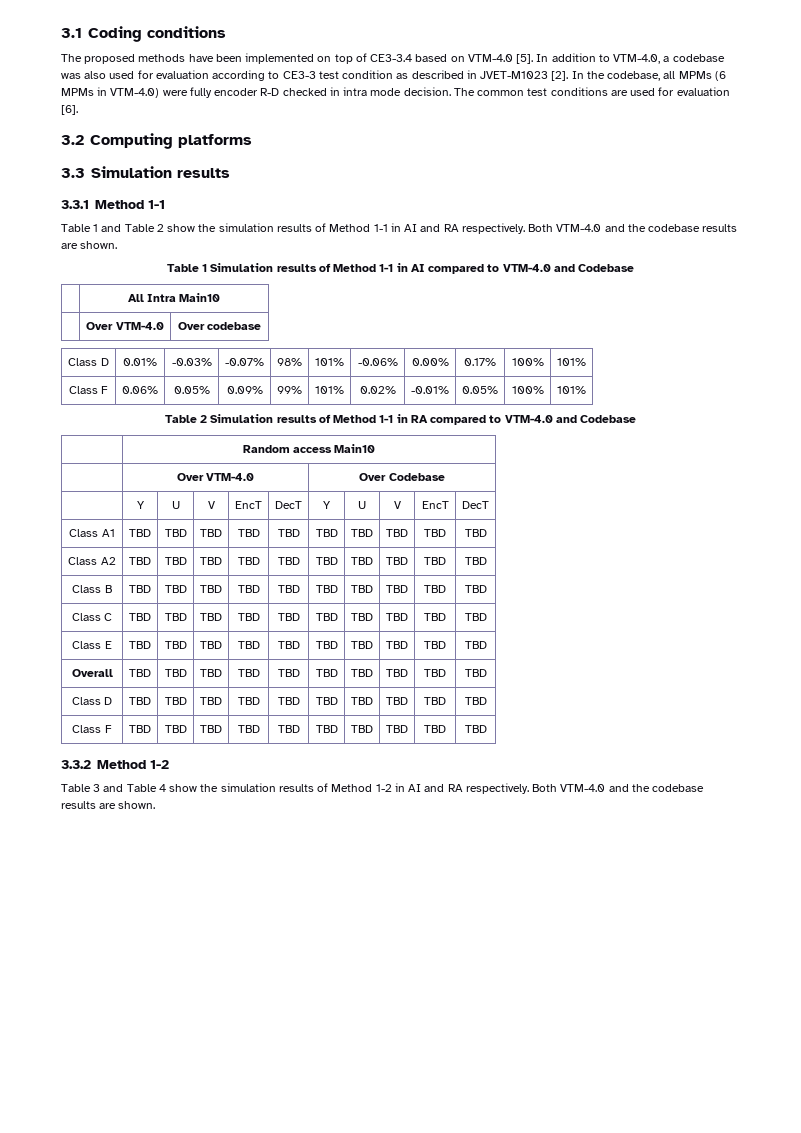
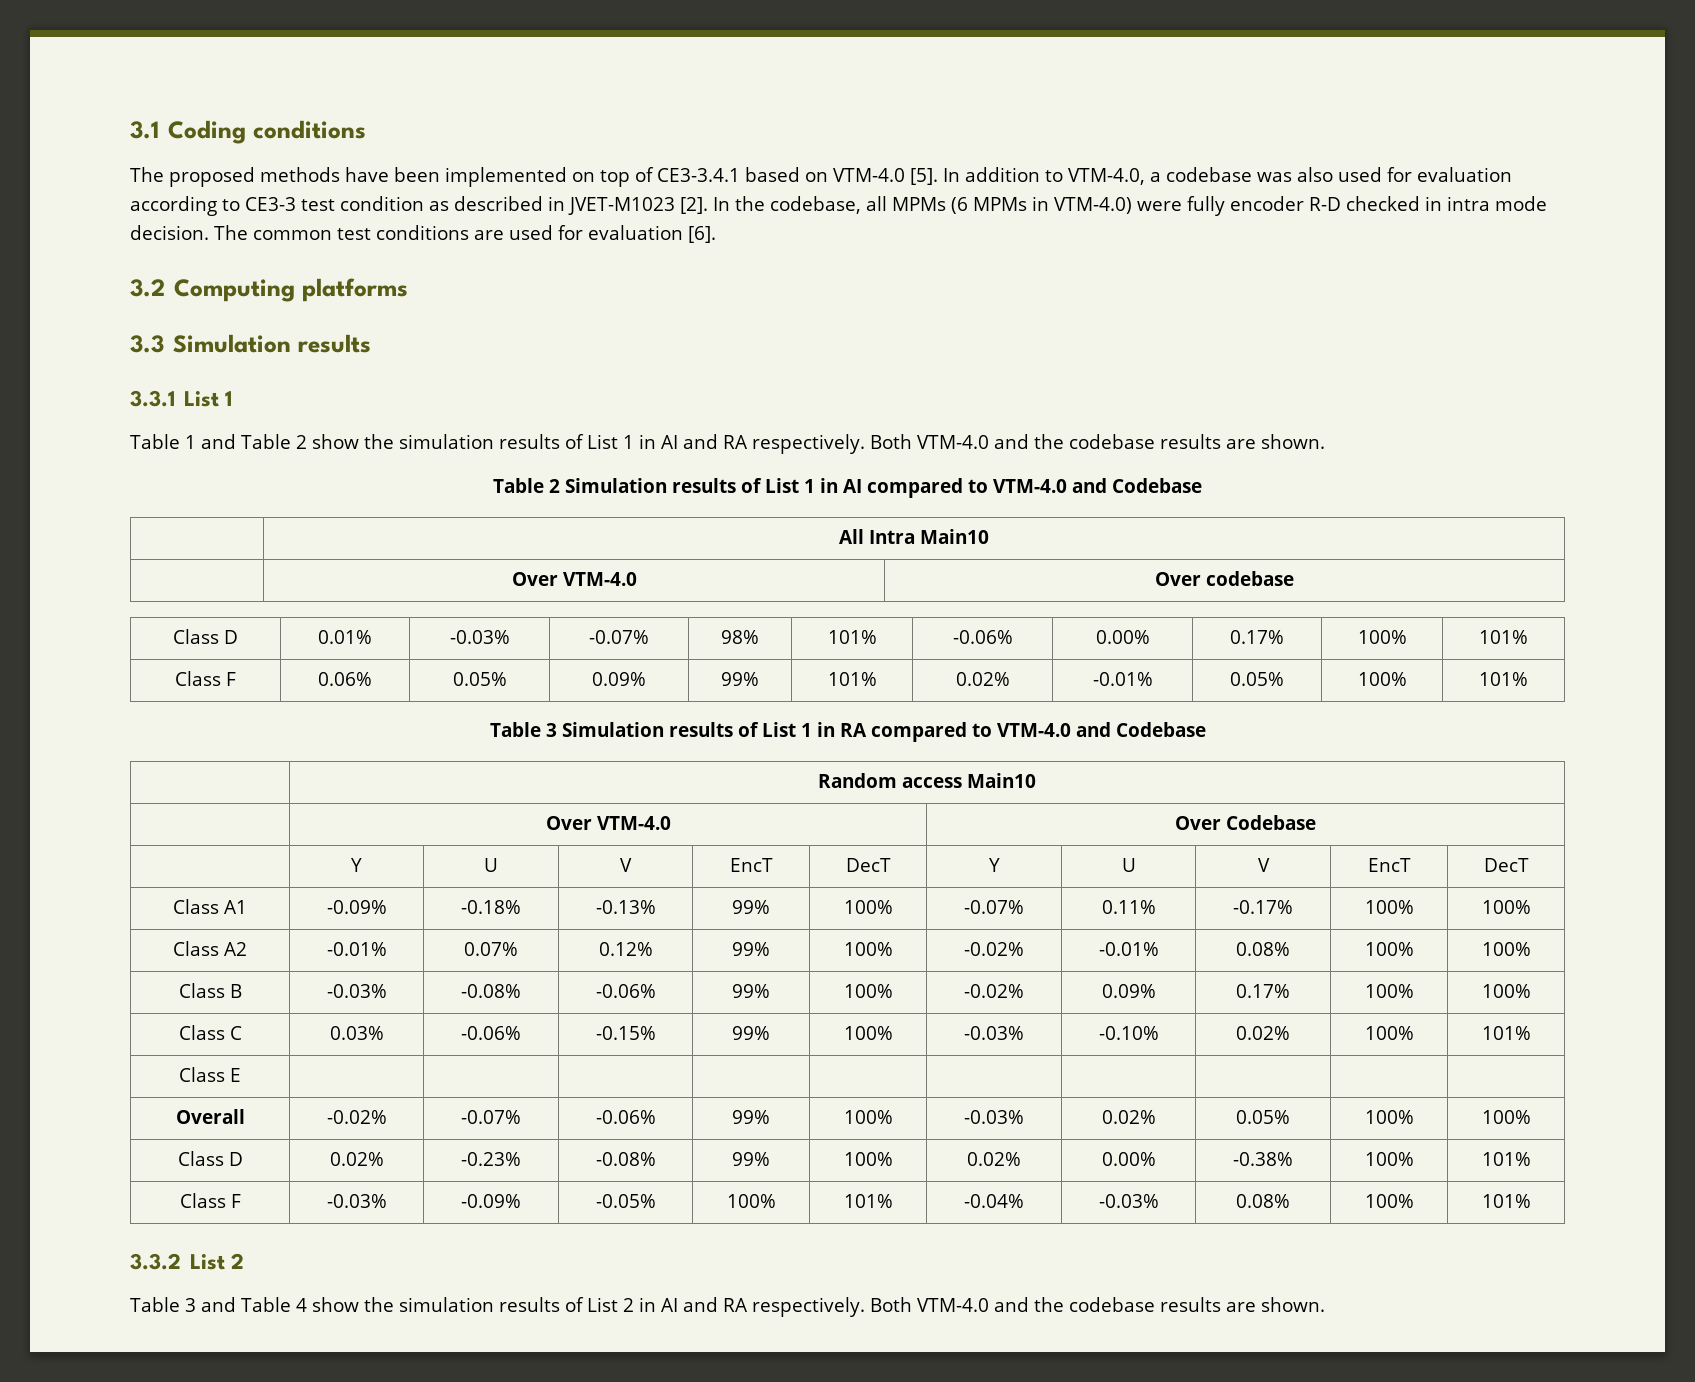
- The proposed methods have been implemented on top of CE3-3.4 based on VTM-4.0 [5].
+ The proposed methods have been implemented on top of CE3-3.4.1 based on VTM-4.0 [5].
- 3.3.1 Method 1-1
+ 3.3.1 List 1
- Table 1 and Table 2 show the simulation results of Method 1-1 in AI and RA respectively.
+ Table 1 and Table 2 show the simulation results of List 1 in AI and RA respectively.
- Table 1 Simulation results of Method 1-1 in AI compared to VTM-4.0 and Codebase
+ Table 2 Simulation results of List 1 in AI compared to VTM-4.0 and Codebase
- Table 2 Simulation results of Method 1-1 in RA compared to VTM-4.0 and Codebase
+ Table 3 Simulation results of List 1 in RA compared to VTM-4.0 and Codebase
- Class A1 | TBD | TBD | TBD | TBD | TBD | TBD | TBD | TBD | TBD | TBD
- Class A2 | TBD | TBD | TBD | TBD | TBD | TBD | TBD | TBD | TBD | TBD
- Class B | TBD | TBD | TBD | TBD | TBD | TBD | TBD | TBD | TBD | TBD
- Class C | TBD | TBD | TBD | TBD | TBD | TBD | TBD | TBD | TBD | TBD
- Class E | TBD | TBD | TBD | TBD | TBD | TBD | TBD | TBD | TBD | TBD
- Overall | TBD | TBD | TBD | TBD | TBD | TBD | TBD | TBD | TBD | TBD
- Class D | TBD | TBD | TBD | TBD | TBD | TBD | TBD | TBD | TBD | TBD
- Class F | TBD | TBD | TBD | TBD | TBD | TBD | TBD | TBD | TBD | TBD
+ Class A1 | -0.09% | -0.18% | -0.13% | 99% | 100% | -0.07% | 0.11% | -0.17% | 100% | 100%
+ Class A2 | -0.01% | 0.07% | 0.12% | 99% | 100% | -0.02% | -0.01% | 0.08% | 100% | 100%
+ Class B | -0.03% | -0.08% | -0.06% | 99% | 100% | -0.02% | 0.09% | 0.17% | 100% | 100%
+ Class C | 0.03% | -0.06% | -0.15% | 99% | 100% | -0.03% | -0.10% | 0.02% | 100% | 101%
+ Class E | | | | | | | | | |
+ Overall | -0.02% | -0.07% | -0.06% | 99% | 100% | -0.03% | 0.02% | 0.05% | 100% | 100%
+ Class D | 0.02% | -0.23% | -0.08% | 99% | 100% | 0.02% | 0.00% | -0.38% | 100% | 101%
+ Class F | -0.03% | -0.09% | -0.05% | 100% | 101% | -0.04% | -0.03% | 0.08% | 100% | 101%
- 3.3.2 Method 1-2
+ 3.3.2 List 2
- Table 3 and Table 4 show the simulation results of Method 1-2 in AI and RA respectively.
+ Table 3 and Table 4 show the simulation results of List 2 in AI and RA respectively.

